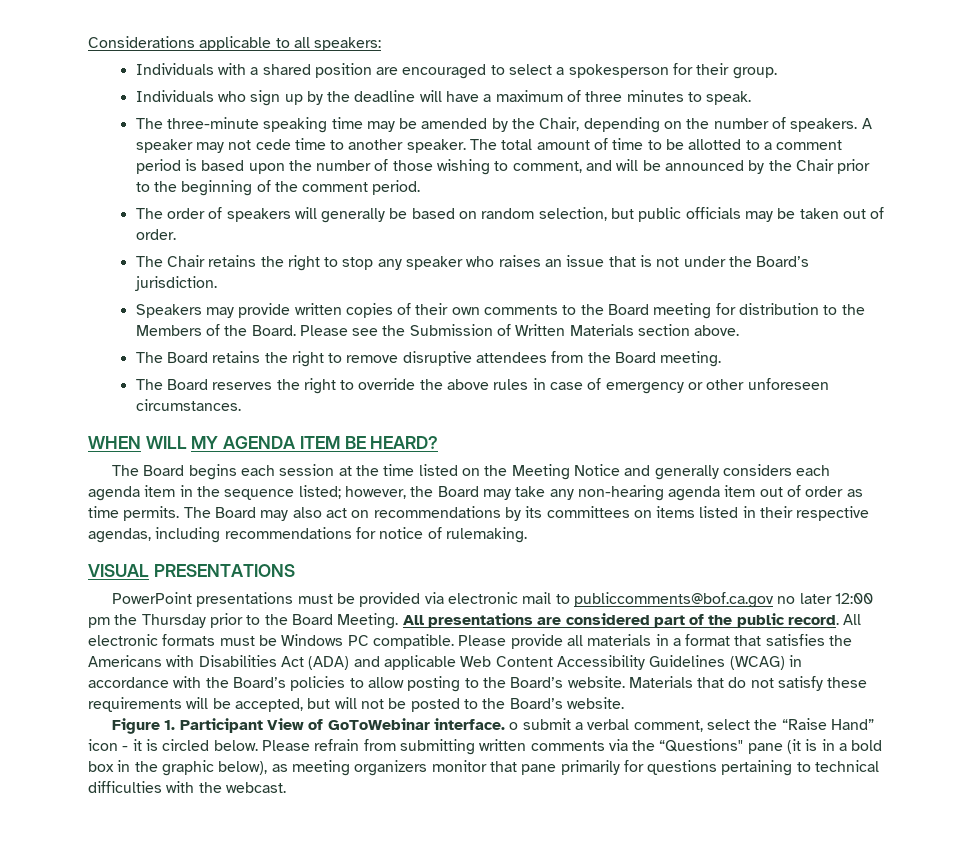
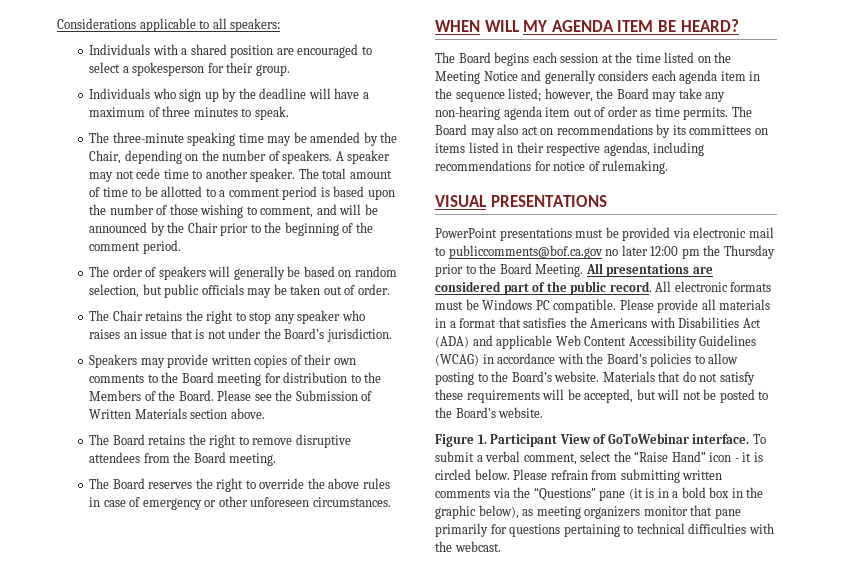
- Figure 1. Participant View of GoToWebinar interface. o submit a verbal comment, select the “Raise Hand” icon - it is circled below.
+ Figure 1. Participant View of GoToWebinar interface. To submit a verbal comment, select the “Raise Hand” icon - it is circled below.

